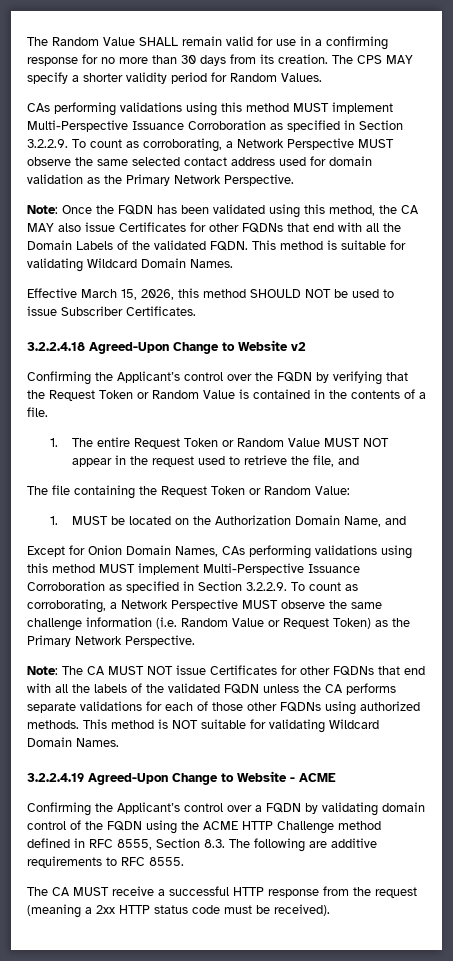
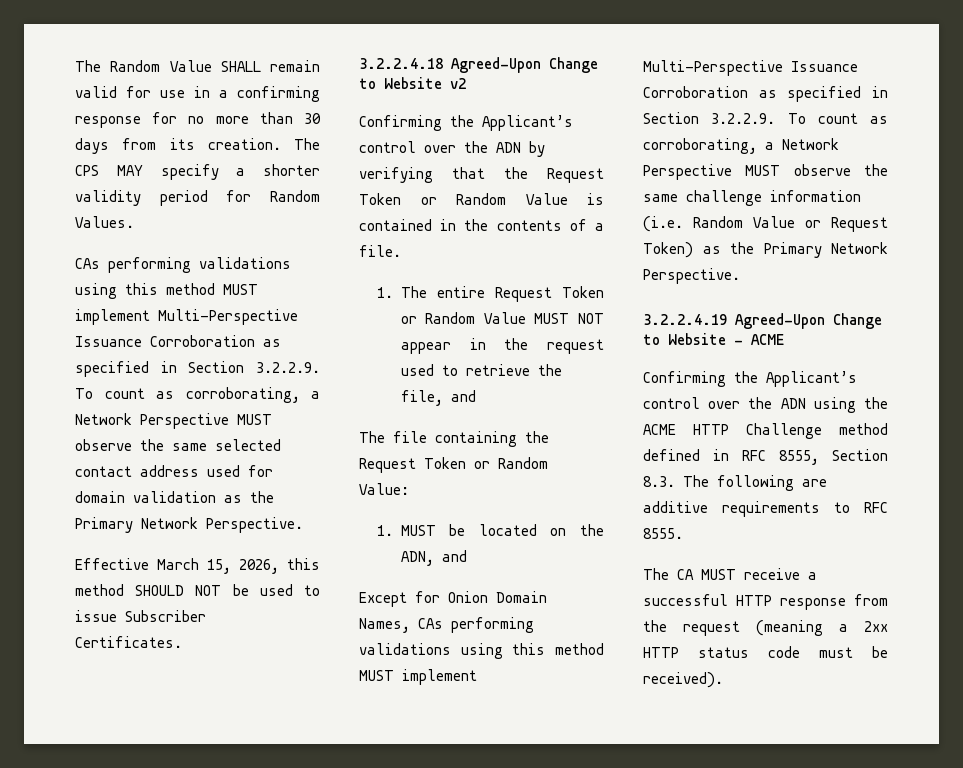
- Note: Once the FQDN has been validated using this method, the CA MAY also issue Certificates for other FQDNs that end with all the Domain Labels of the validated FQDN. This method is suitable for validating Wildcard Domain Names.
- Confirming the Applicant’s control over the FQDN by verifying that the Request Token or Random Value is contained in the contents of a file.
+ Confirming the Applicant’s control over the ADN by verifying that the Request Token or Random Value is contained in the contents of a file.
- 1. MUST be located on the Authorization Domain Name, and
+ 1. MUST be located on the ADN, and
- Note: The CA MUST NOT issue Certificates for other FQDNs that end with all the labels of the validated FQDN unless the CA performs separate validations for each of those other FQDNs using authorized methods. This method is NOT suitable for validating Wildcard Domain Names.
- Confirming the Applicant’s control over a FQDN by validating domain control of the FQDN using the ACME HTTP Challenge method defined in RFC 8555, Section 8.3. The following are additive requirements to RFC 8555.
+ Confirming the Applicant’s control over the ADN using the ACME HTTP Challenge method defined in RFC 8555, Section 8.3. The following are additive requirements to RFC 8555.

